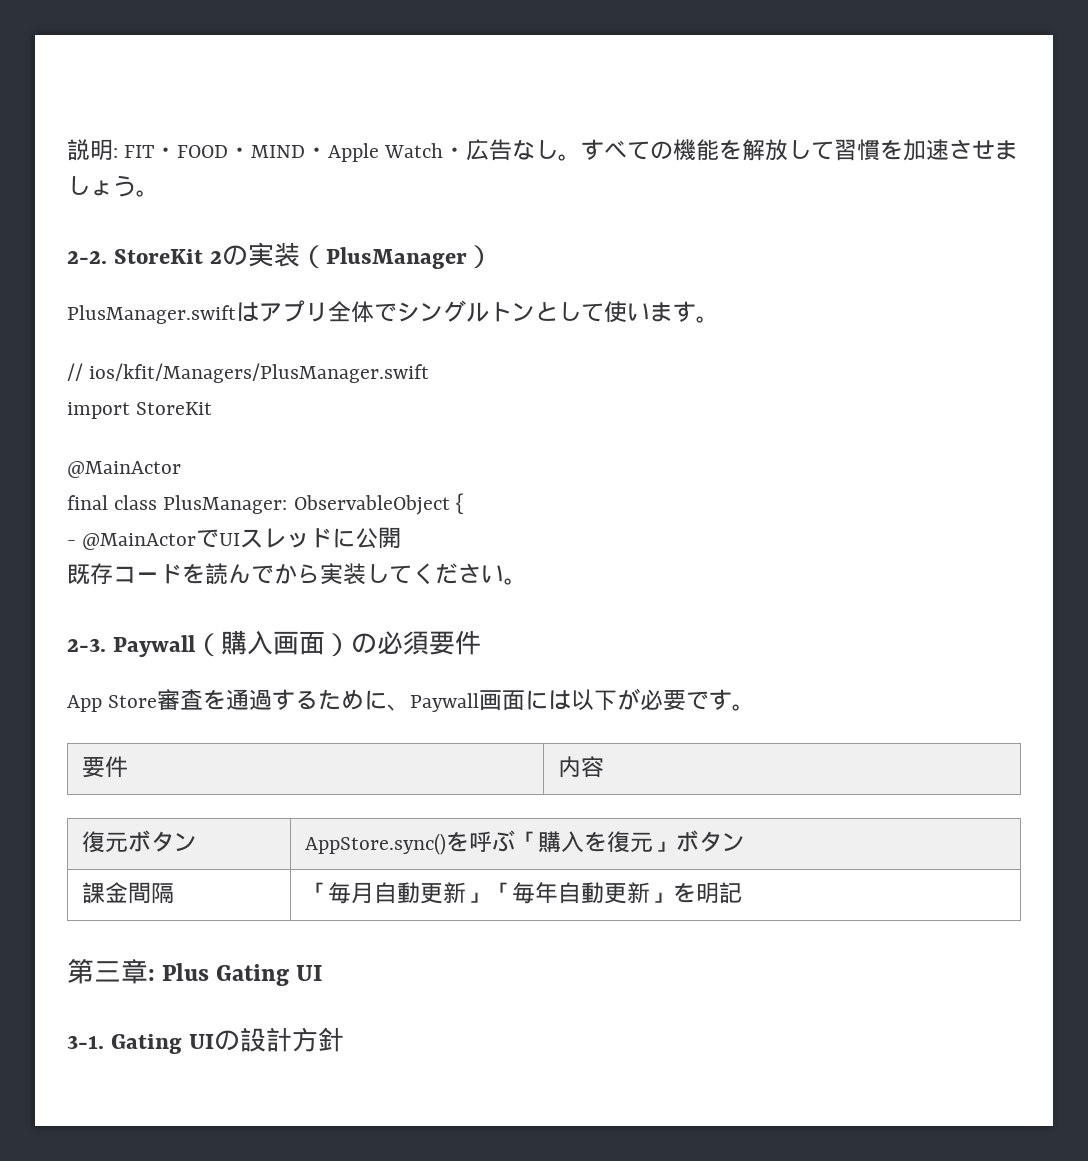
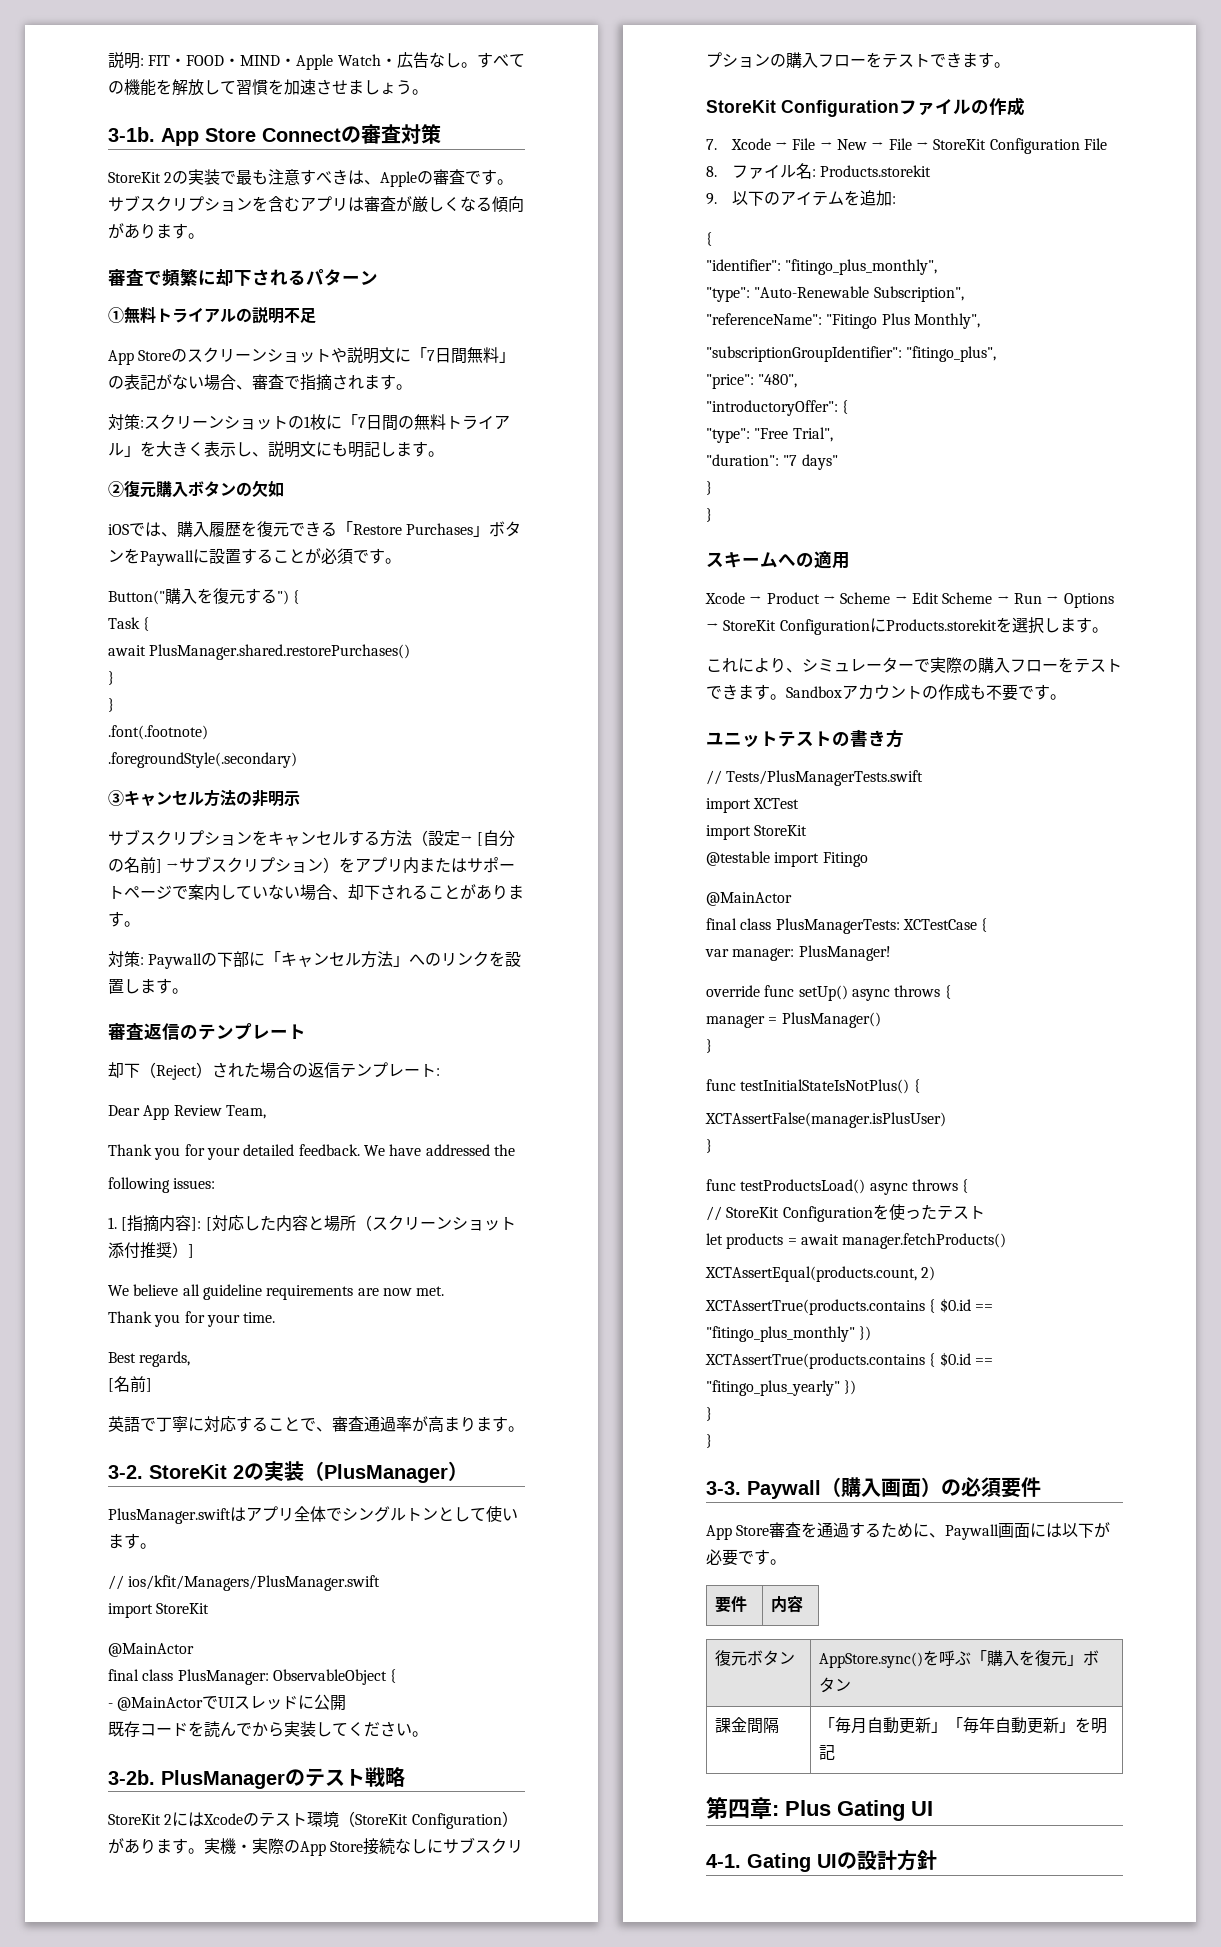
- 2-2.
+ 3-1b. App Store Connectの審査対策
+ StoreKit 2の実装で最も注意すべきは、Appleの審査です。サブスクリプションを含むアプリは審査が厳しくなる傾向があります。
+ 審査で頻繁に却下されるパターン
+ ①無料トライアルの説明不足
+ App Storeのスクリーンショットや説明文に「7日間無料」の表記がない場合、審査で指摘されます。
+ 対策:スクリーンショットの1枚に「7日間の無料トライアル」を大きく表示し、説明文にも明記します。
+ ②復元購入ボタンの欠如
+ iOSでは、購入履歴を復元できる「Restore Purchases」ボタンをPaywallに設置することが必須です。
+ Button("購入を復元する") {
+ Task {
+ await PlusManager.shared.restorePurchases()
+ }
+ }
+ .font(.footnote)
+ .foregroundStyle(.secondary)
+ ③キャンセル方法の非明示
+ サブスクリプションをキャンセルする方法（設定→ [自分の名前] →サブスクリプション）をアプリ内またはサポートページで案内していない場合、却下されることがあります。
+ 対策: Paywallの下部に「キャンセル方法」へのリンクを設置します。
+ 審査返信のテンプレート
+ 却下（Reject）された場合の返信テンプレート:
+ Dear App Review Team,
+ Thank you for your detailed feedback. We have addressed the
+ following issues:
+ 1. [指摘内容]: [対応した内容と場所（スクリーンショット添付推奨）]
+ We believe all guideline requirements are now met.
+ Thank you for your time.
+ Best regards,
+ [名前]
+ 英語で丁寧に対応することで、審査通過率が高まります。
+ 3-2.
- 2-3.
+ 3-2b. PlusManagerのテスト戦略
+ StoreKit 2にはXcodeのテスト環境（StoreKit Configuration）があります。実機・実際のApp Store接続なしにサブスクリプションの購入フローをテストできます。
+ StoreKit Configurationファイルの作成
+ 7. Xcode → File → New → File → StoreKit Configuration File
+ 8.ファイル名: Products.storekit
+ 9.以下のアイテムを追加:
+ {
+ "identifier": "fitingo_plus_monthly",
+ "type": "Auto-Renewable Subscription",
+ "referenceName": "Fitingo Plus Monthly",
+ "subscriptionGroupIdentifier": "fitingo_plus",
+ "price": "480",
+ "introductoryOffer": {
+ "type": "Free Trial",
+ "duration": "7 days"
+ }
+ }
+ スキームへの適用
+ Xcode → Product → Scheme → Edit Scheme → Run → Options → StoreKit ConfigurationにProducts.storekitを選択します。
+ これにより、シミュレーターで実際の購入フローをテストできます。Sandboxアカウントの作成も不要です。
+ ユニットテストの書き方
+ // Tests/PlusManagerTests.swift
+ import XCTest
+ import StoreKit
+ @testable import Fitingo
+ @MainActor
+ final class PlusManagerTests: XCTestCase {
+ var manager: PlusManager!
+ override func setUp() async throws {
+ manager = PlusManager()
+ }
+ func testInitialStateIsNotPlus() {
+ XCTAssertFalse(manager.isPlusUser)
+ }
+ func testProductsLoad() async throws {
+ // StoreKit Configurationを使ったテスト
+ let products = await manager.fetchProducts()
+ XCTAssertEqual(products.count, 2)
+ XCTAssertTrue(products.contains { $0.id == "fitingo_plus_monthly" })
+ XCTAssertTrue(products.contains { $0.id == "fitingo_plus_yearly" })
+ }
+ }
+ 3-3.
- 第三章: Plus Gating UI
+ 第四章: Plus Gating UI
- 3-1.
+ 4-1.

